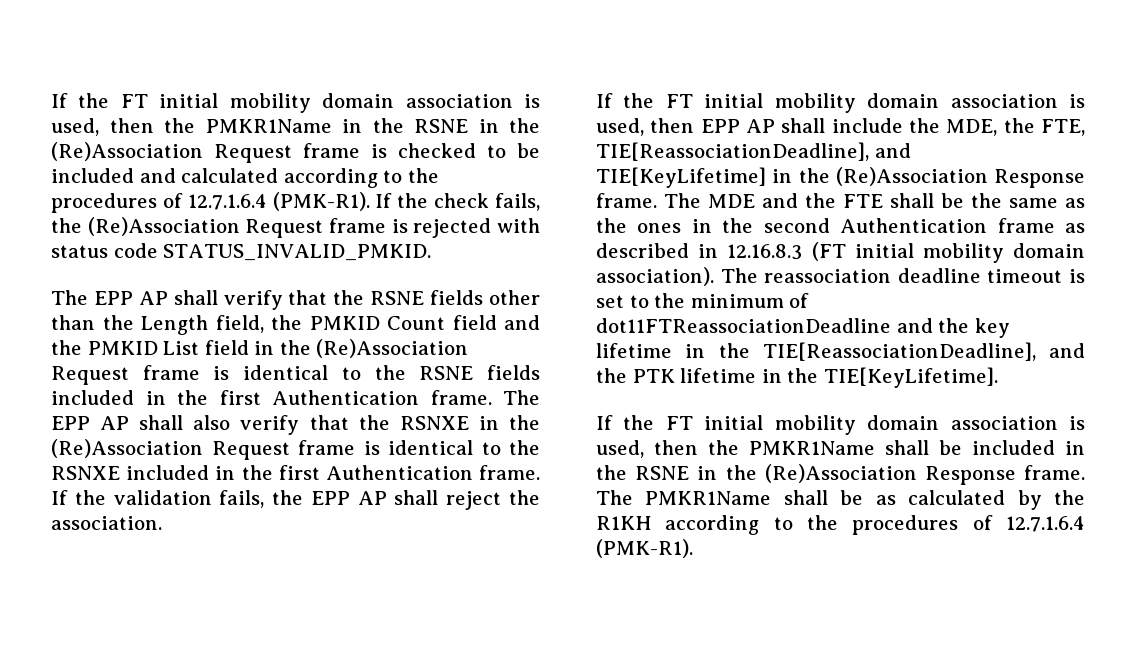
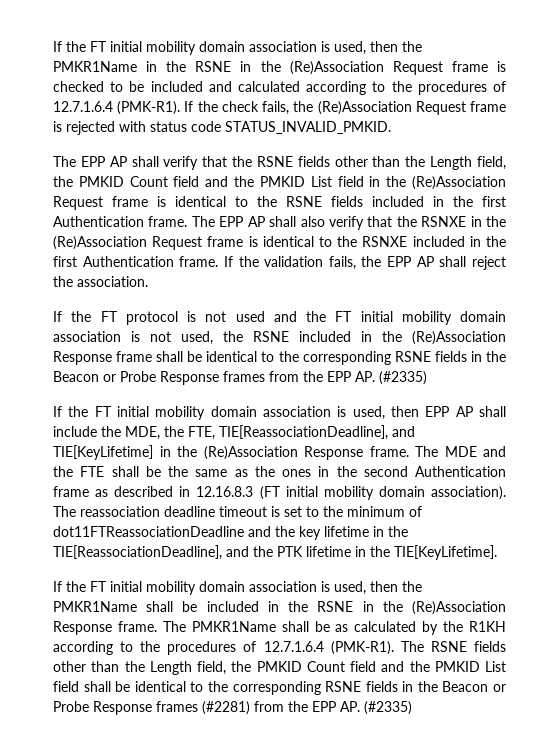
+ If the FT protocol is not used and the FT initial mobility domain association is not used, the RSNE included in the (Re)Association Response frame shall be identical to the corresponding RSNE fields in the Beacon or Probe Response frames from the EPP AP. (#2335)
+ The RSNE fields other than the Length field, the PMKID Count field and the PMKID List field shall be identical to the corresponding RSNE fields in the Beacon or Probe Response frames (#2281) from the EPP AP. (#2335)

